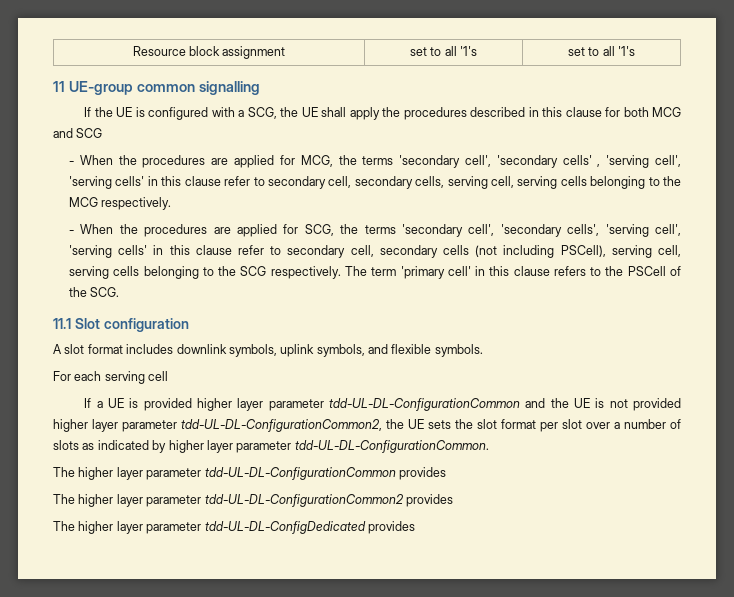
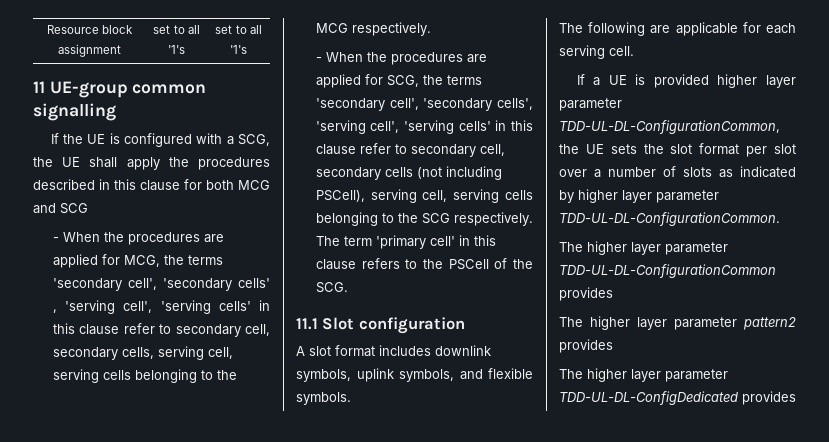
- For each serving cell
+ The following are applicable for each serving cell.
- If a UE is provided higher layer parameter tdd-UL-DL-ConfigurationCommon and the UE is not provided higher layer parameter tdd-UL-DL-ConfigurationCommon2, the UE sets the slot format per slot over a number of slots as indicated by higher layer parameter tdd-UL-DL-ConfigurationCommon.
- The higher layer parameter tdd-UL-DL-ConfigurationCommon provides
- The higher layer parameter tdd-UL-DL-ConfigurationCommon2 provides
- The higher layer parameter tdd-UL-DL-ConfigDedicated provides
+ If a UE is provided higher layer parameter TDD-UL-DL-ConfigurationCommon, the UE sets the slot format per slot over a number of slots as indicated by higher layer parameter TDD-UL-DL-ConfigurationCommon.
+ The higher layer parameter TDD-UL-DL-ConfigurationCommon provides
+ The higher layer parameter pattern2 provides
+ The higher layer parameter TDD-UL-DL-ConfigDedicated provides

